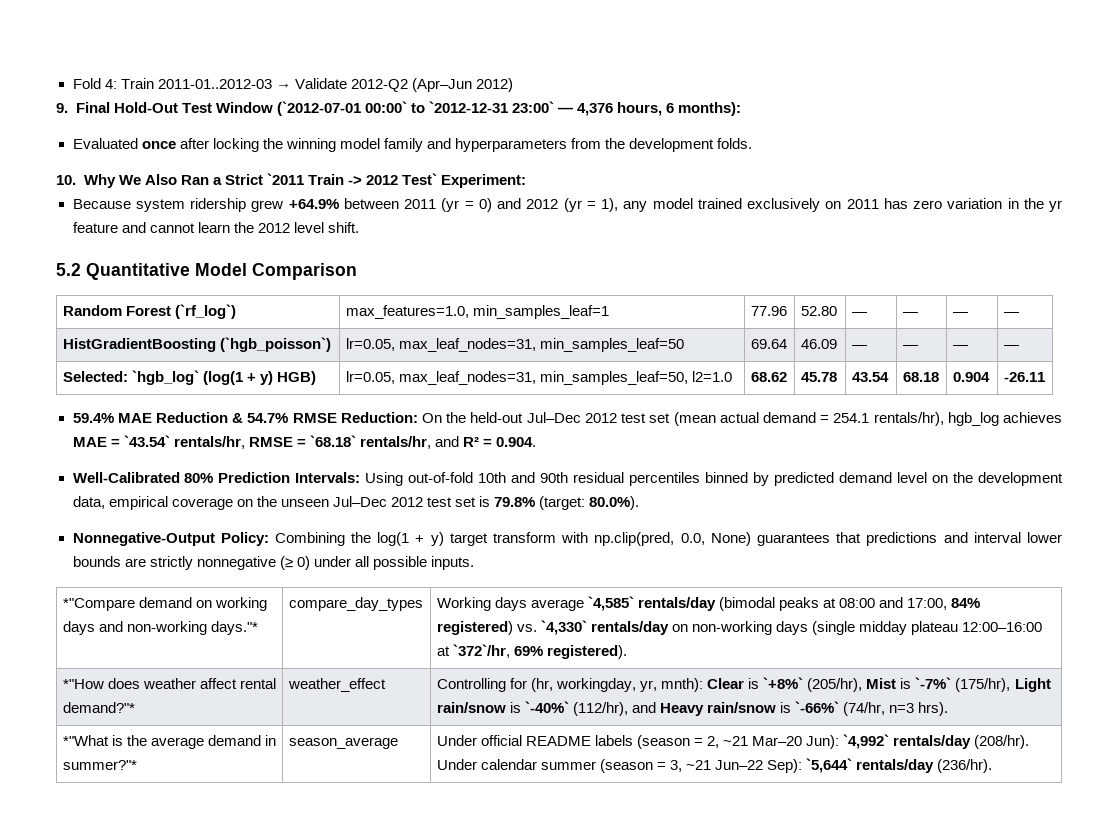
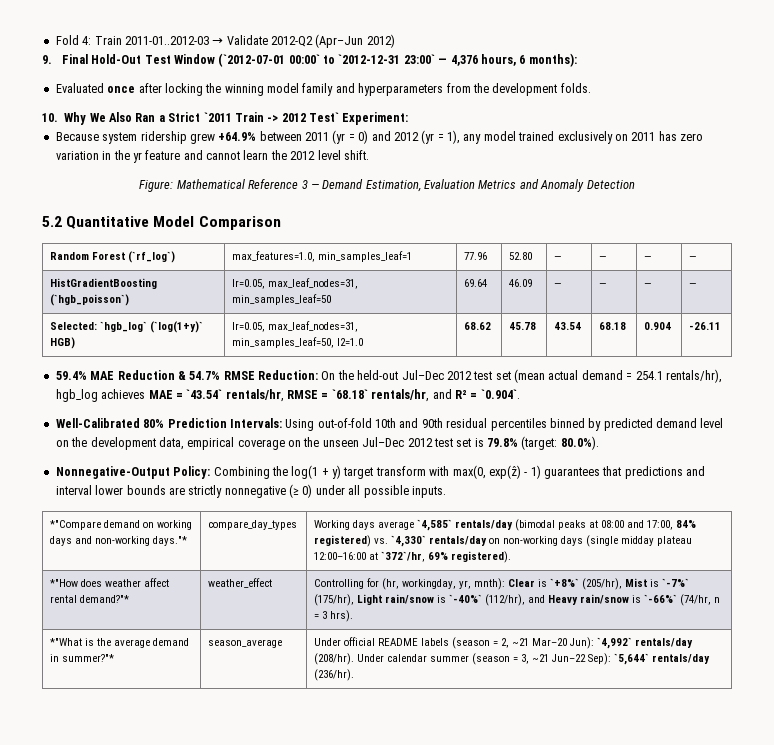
+ Figure: Mathematical Reference 3 — Demand Estimation, Evaluation Metrics and Anomaly Detection
- Selected: `hgb_log` (log(1 + y) HGB) | lr=0.05, max_leaf_nodes=31, min_samples_leaf=50, l2=1.0 | 68.62 | 45.78 | 43.54 | 68.18 | 0.904 | -26.11
+ Selected: `hgb_log` (`log(1+y)` HGB) | lr=0.05, max_leaf_nodes=31, min_samples_leaf=50, l2=1.0 | 68.62 | 45.78 | 43.54 | 68.18 | 0.904 | -26.11
- 59.4% MAE Reduction & 54.7% RMSE Reduction: On the held-out Jul–Dec 2012 test set (mean actual demand = 254.1 rentals/hr), hgb_log achieves MAE = `43.54` rentals/hr, RMSE = `68.18` rentals/hr, and R² = 0.904.
+ 59.4% MAE Reduction & 54.7% RMSE Reduction: On the held-out Jul–Dec 2012 test set (mean actual demand = 254.1 rentals/hr), hgb_log achieves MAE = `43.54` rentals/hr, RMSE = `68.18` rentals/hr, and R² = `0.904`.
- Nonnegative-Output Policy: Combining the log(1 + y) target transform with np.clip(pred, 0.0, None) guarantees that predictions and interval lower bounds are strictly nonnegative (≥ 0) under all possible inputs.
+ Nonnegative-Output Policy: Combining the log(1 + y) target transform with max(0, exp(ẑ) - 1) guarantees that predictions and interval lower bounds are strictly nonnegative (≥ 0) under all possible inputs.
- *"How does weather affect rental demand?"* | weather_effect | Controlling for (hr, workingday, yr, mnth): Clear is `+8%` (205/hr), Mist is `-7%` (175/hr), Light rain/snow is `-40%` (112/hr), and Heavy rain/snow is `-66%` (74/hr, n=3 hrs).
+ *"How does weather affect rental demand?"* | weather_effect | Controlling for (hr, workingday, yr, mnth): Clear is `+8%` (205/hr), Mist is `-7%` (175/hr), Light rain/snow is `-40%` (112/hr), and Heavy rain/snow is `-66%` (74/hr, n = 3 hrs).

